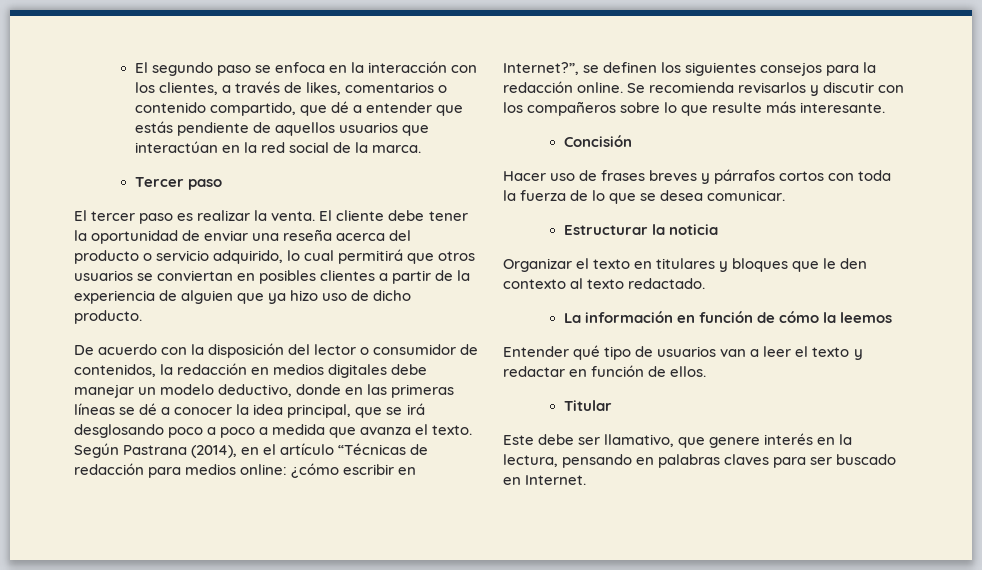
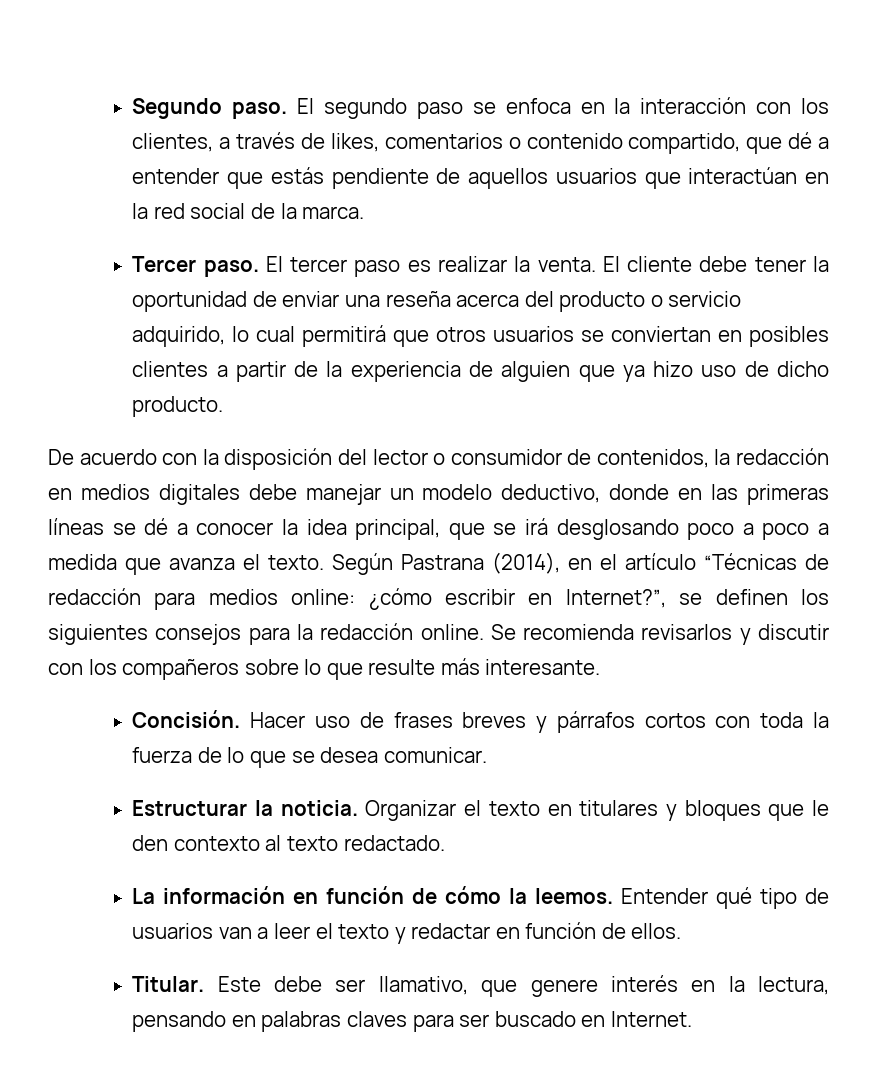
+ Segundo paso.
- Tercer paso
- El tercer paso es realizar la venta.
+ Tercer paso. El tercer paso es realizar la venta.
- Concisión
- Hacer uso de frases breves y párrafos cortos con toda la fuerza de lo que se desea comunicar.
+ Concisión. Hacer uso de frases breves y párrafos cortos con toda la fuerza de lo que se desea comunicar.
- Estructurar la noticia
- Organizar el texto en titulares y bloques que le den contexto al texto redactado.
+ Estructurar la noticia. Organizar el texto en titulares y bloques que le den contexto al texto redactado.
- La información en función de cómo la leemos
- Entender qué tipo de usuarios van a leer el texto y redactar en función de ellos.
+ La información en función de cómo la leemos. Entender qué tipo de usuarios van a leer el texto y redactar en función de ellos.
- Titular
- Este debe ser llamativo, que genere interés en la lectura, pensando en palabras claves para ser buscado en Internet.
+ Titular. Este debe ser llamativo, que genere interés en la lectura, pensando en palabras claves para ser buscado en Internet.

